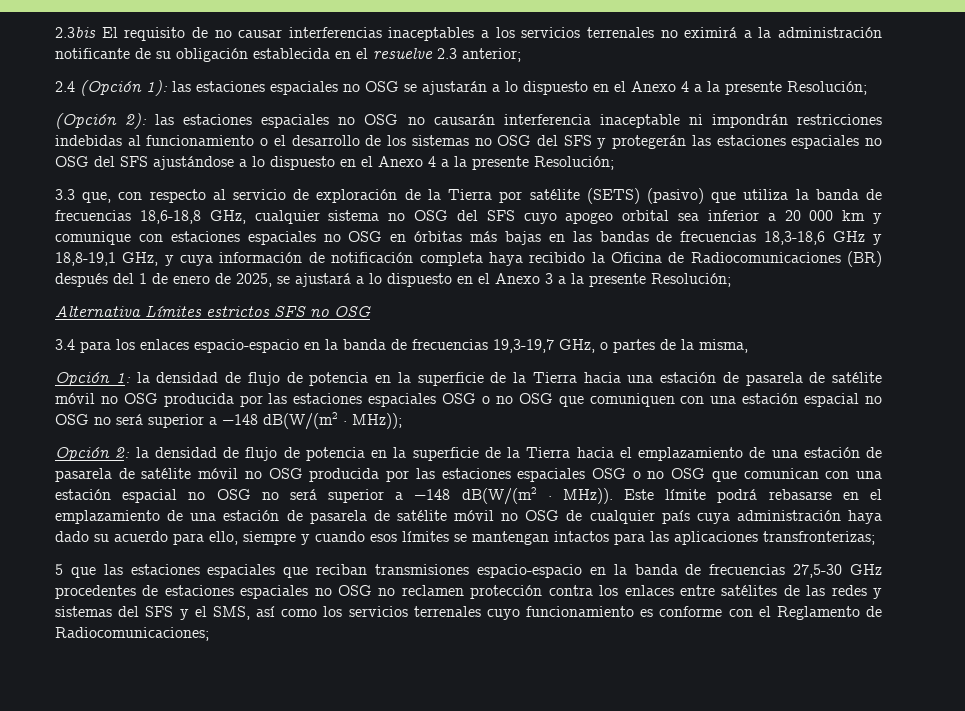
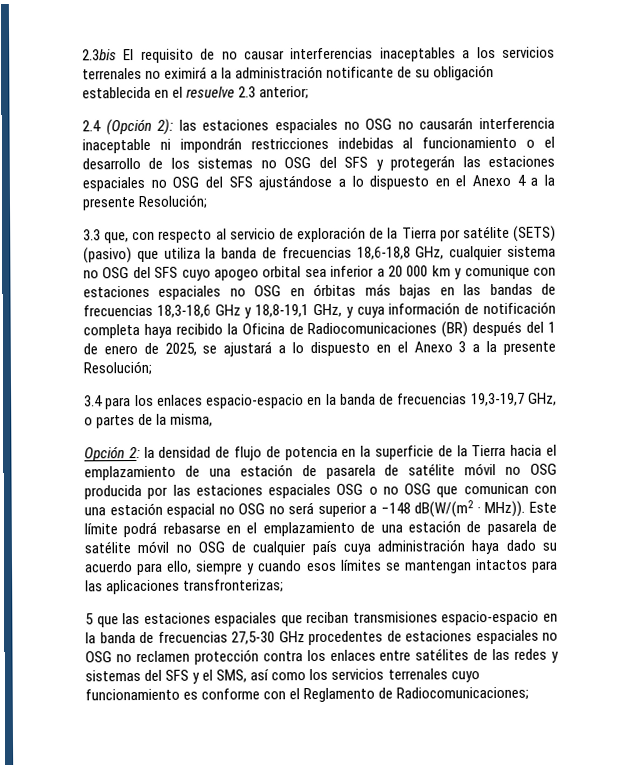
- 2.4 (Opción 1): las estaciones espaciales no OSG se ajustarán a lo dispuesto en el Anexo 4 a la presente Resolución;
- (Opción 2): las estaciones espaciales no OSG no causarán interferencia inaceptable ni impondrán restricciones indebidas al funcionamiento o el desarrollo de los sistemas no OSG del SFS y protegerán las estaciones espaciales no OSG del SFS ajustándose a lo dispuesto en el Anexo 4 a la presente Resolución;
+ 2.4 (Opción 2): las estaciones espaciales no OSG no causarán interferencia inaceptable ni impondrán restricciones indebidas al funcionamiento o el desarrollo de los sistemas no OSG del SFS y protegerán las estaciones espaciales no OSG del SFS ajustándose a lo dispuesto en el Anexo 4 a la presente Resolución;
- Alternativa Límites estrictos SFS no OSG
- Opción 1: la densidad de flujo de potencia en la superficie de la Tierra hacia una estación de pasarela de satélite móvil no OSG producida por las estaciones espaciales OSG o no OSG que comuniquen con una estación espacial no OSG no será superior a −148 dB(W/(m2 · MHz));

